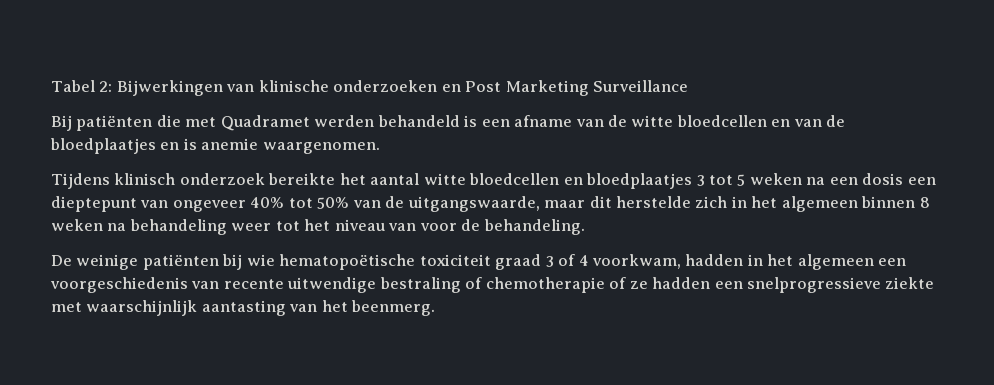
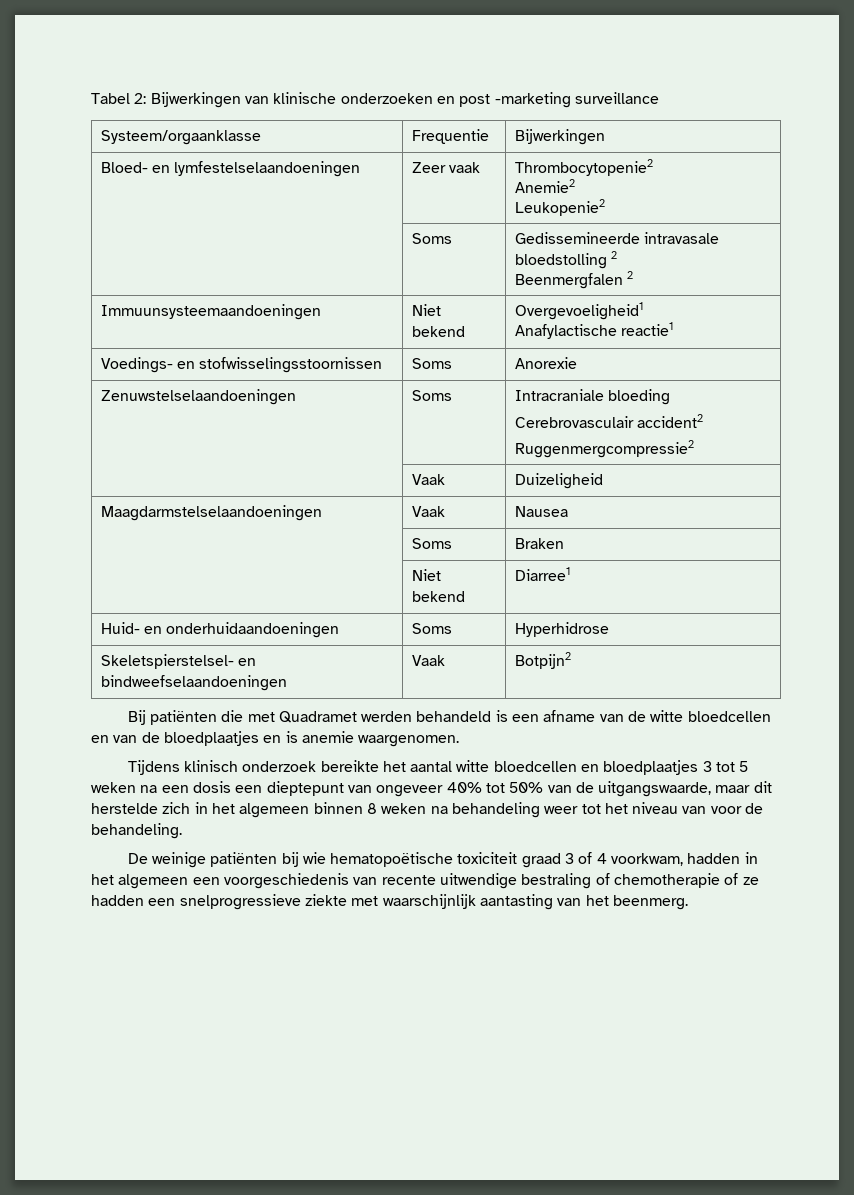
- Tabel 2: Bijwerkingen van klinische onderzoeken en Post Marketing Surveillance
+ Tabel 2: Bijwerkingen van klinische onderzoeken en post -marketing surveillance
+ Systeem/orgaanklasse | Frequentie | Bijwerkingen
+ Bloed- en lymfestelselaandoeningen | Zeer vaak | Thrombocytopenie2
+ Anemie2
+ Leukopenie2
+ | Soms | Gedissemineerde intravasale bloedstolling 2
+ Beenmergfalen 2
+ Immuunsysteemaandoeningen | Niet bekend | Overgevoeligheid1
+ Anafylactische reactie1
+ Voedings- en stofwisselingsstoornissen | Soms | Anorexie
+ Zenuwstelselaandoeningen | Soms | Intracraniale bloeding
+ Cerebrovasculair accident2
+ Ruggenmergcompressie2
+ | Vaak | Duizeligheid
+ Maagdarmstelselaandoeningen | Vaak | Nausea
+ | Soms | Braken
+ | Niet bekend | Diarree1
+ Huid- en onderhuidaandoeningen | Soms | Hyperhidrose
+ Skeletspierstelsel- en bindweefselaandoeningen | Vaak | Botpijn2

